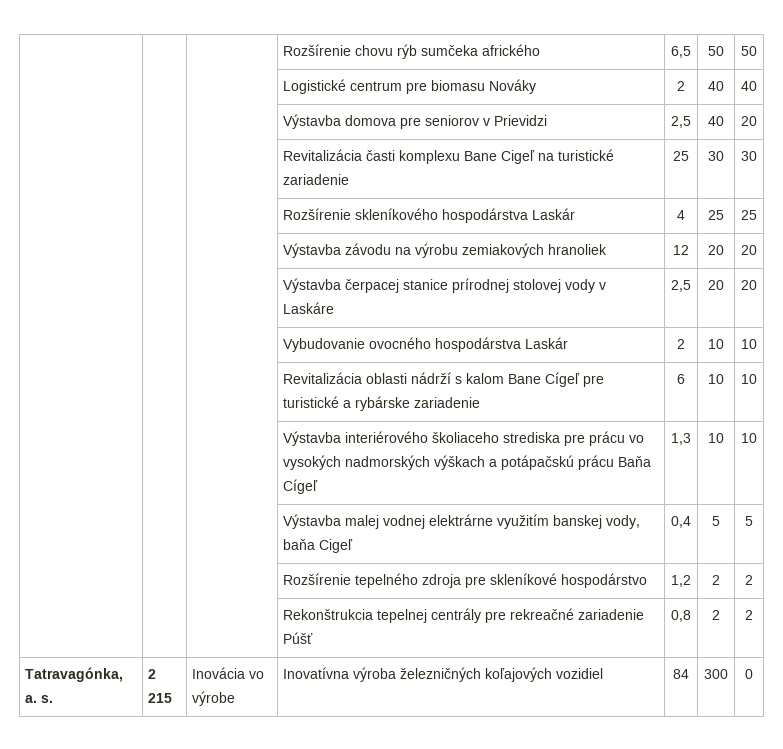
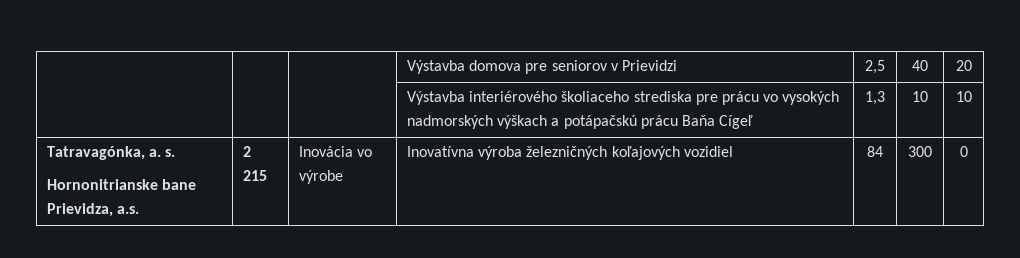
- | | | Rozšírenie chovu rýb sumčeka afrického | 6,5 | 50 | 50
- | | | Logistické centrum pre biomasu Nováky | 2 | 40 | 40
- | | | Revitalizácia časti komplexu Bane Cigeľ na turistické zariadenie | 25 | 30 | 30
- | | | Rozšírenie skleníkového hospodárstva Laskár | 4 | 25 | 25
- | | | Výstavba závodu na výrobu zemiakových hranoliek | 12 | 20 | 20
- | | | Výstavba čerpacej stanice prírodnej stolovej vody v Laskáre | 2,5 | 20 | 20
- | | | Vybudovanie ovocného hospodárstva Laskár | 2 | 10 | 10
- | | | Revitalizácia oblasti nádrží s kalom Bane Cígeľ pre turistické a rybárske zariadenie | 6 | 10 | 10
- | | | Výstavba malej vodnej elektrárne využitím banskej vody, baňa Cigeľ | 0,4 | 5 | 5
- | | | Rozšírenie tepelného zdroja pre skleníkové hospodárstvo | 1,2 | 2 | 2
- | | | Rekonštrukcia tepelnej centrály pre rekreačné zariadenie Púšť | 0,8 | 2 | 2
- Tatravagónka, a. s. | 2 215 | Inovácia vo výrobe | Inovatívna výroba železničných koľajových vozidiel | 84 | 300 | 0
+ Tatravagónka, a. s.
+ Hornonitrianske bane Prievidza, a.s. | 2 215 | Inovácia vo výrobe | Inovatívna výroba železničných koľajových vozidiel | 84 | 300 | 0

